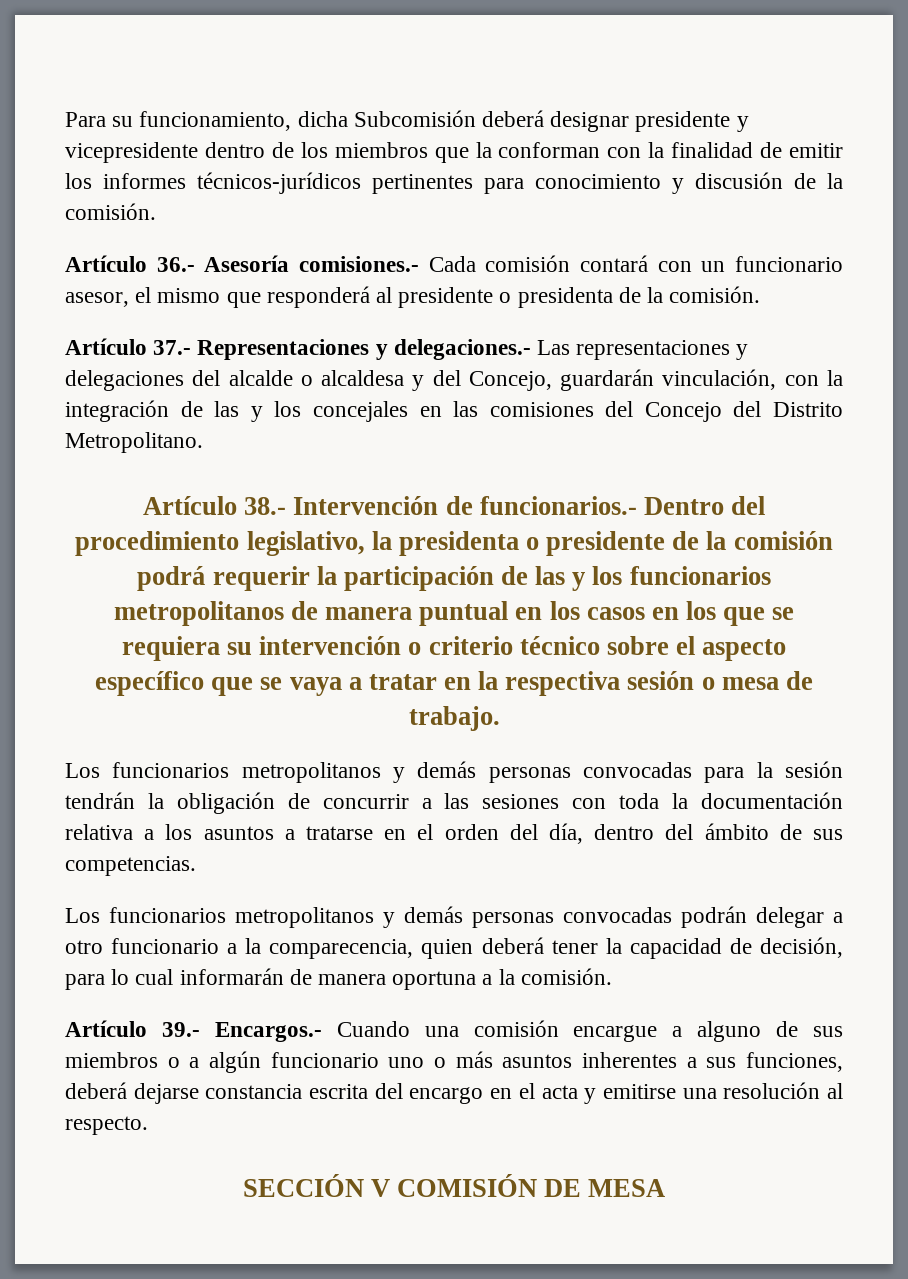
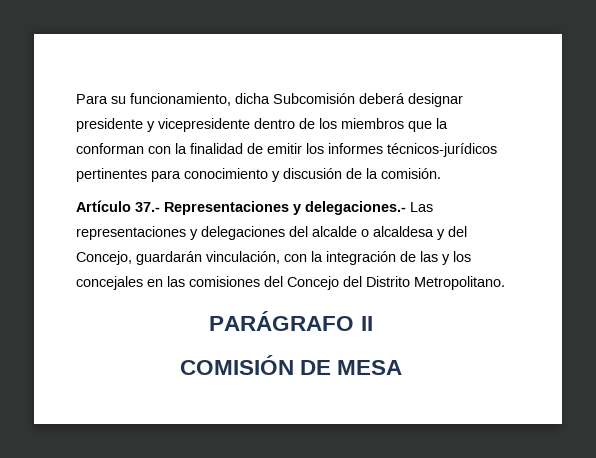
- Artículo 36.- Asesoría comisiones.- Cada comisión contará con un funcionario asesor, el mismo que responderá al presidente o presidenta de la comisión.
- Artículo 38.- Intervención de funcionarios.- Dentro del procedimiento legislativo, la presidenta o presidente de la comisión podrá requerir la participación de las y los funcionarios metropolitanos de manera puntual en los casos en los que se requiera su intervención o criterio técnico sobre el aspecto específico que se vaya a tratar en la respectiva sesión o mesa de trabajo.
- Los funcionarios metropolitanos y demás personas convocadas para la sesión tendrán la obligación de concurrir a las sesiones con toda la documentación relativa a los asuntos a tratarse en el orden del día, dentro del ámbito de sus competencias.
- Los funcionarios metropolitanos y demás personas convocadas podrán delegar a otro funcionario a la comparecencia, quien deberá tener la capacidad de decisión, para lo cual informarán de manera oportuna a la comisión.
- Artículo 39.- Encargos.- Cuando una comisión encargue a alguno de sus miembros o a algún funcionario uno o más asuntos inherentes a sus funciones, deberá dejarse constancia escrita del encargo en el acta y emitirse una resolución al respecto.
- SECCIÓN V COMISIÓN DE MESA
+ PARÁGRAFO II
+ COMISIÓN DE MESA

